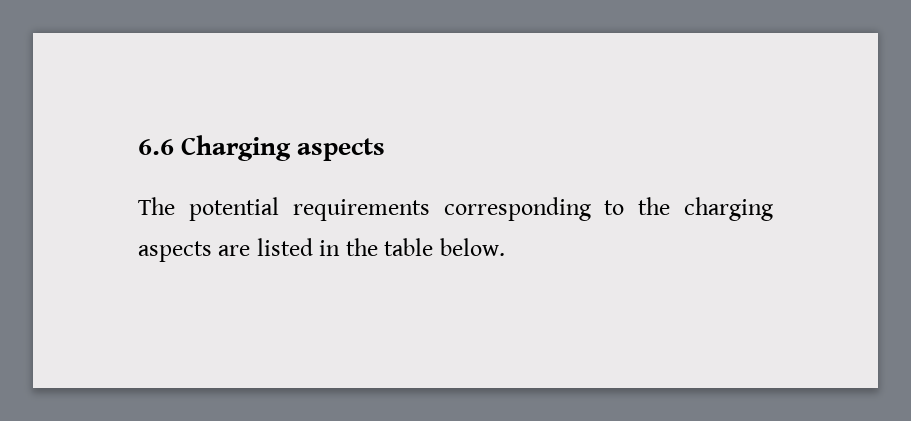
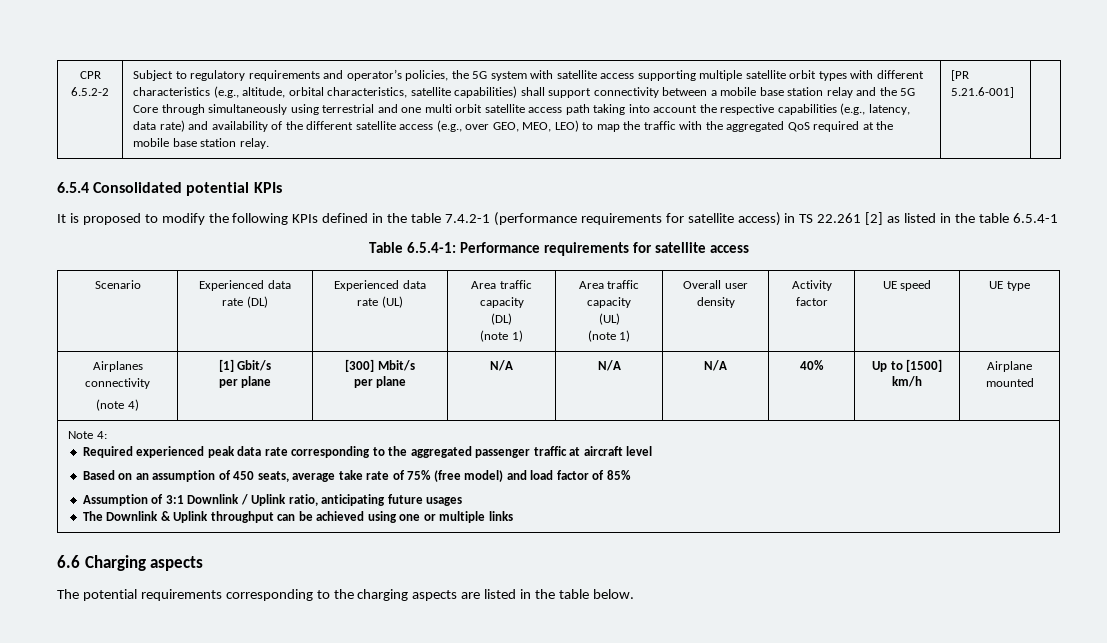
+ CPR 6.5.2-2 | Subject to regulatory requirements and operator’s policies, the 5G system with satellite access supporting multiple satellite orbit types with different characteristics (e.g., altitude, orbital characteristics, satellite capabilities) shall support connectivity between a mobile base station relay and the 5G Core through simultaneously using terrestrial and one multi orbit satellite access path taking into account the respective capabilities (e.g., latency, data rate) and availability of the different satellite access (e.g., over GEO, MEO, LEO) to map the traffic with the aggregated QoS required at the mobile base station relay. | [PR 5.21.6-001] |
+ 6.5.4 Consolidated potential KPIs
+ It is proposed to modify the following KPIs defined in the table 7.4.2-1 (performance requirements for satellite access) in TS 22.261 [2] as listed in the table 6.5.4-1
+ Table 6.5.4-1: Performance requirements for satellite access
+ Scenario | Experienced data rate (DL) | Experienced data rate (UL) | Area traffic capacity
+ (DL)
+ (note 1) | Area traffic capacity
+ (UL)
+ (note 1) | Overall user density | Activity factor | UE speed | UE type
+ Airplanes connectivity
+ (note 4) | [1] Gbit/s
+ per plane | [300] Mbit/s
+ per plane | N/A | N/A | N/A | 40% | Up to [1500] km/h | Airplane mounted
+ Note 4:
+ Required experienced peak data rate corresponding to the aggregated passenger traffic at aircraft level
+ Based on an assumption of 450 seats, average take rate of 75% (free model) and load factor of 85%
+ Assumption of 3:1 Downlink / Uplink ratio, anticipating future usages
+ The Downlink & Uplink throughput can be achieved using one or multiple links

